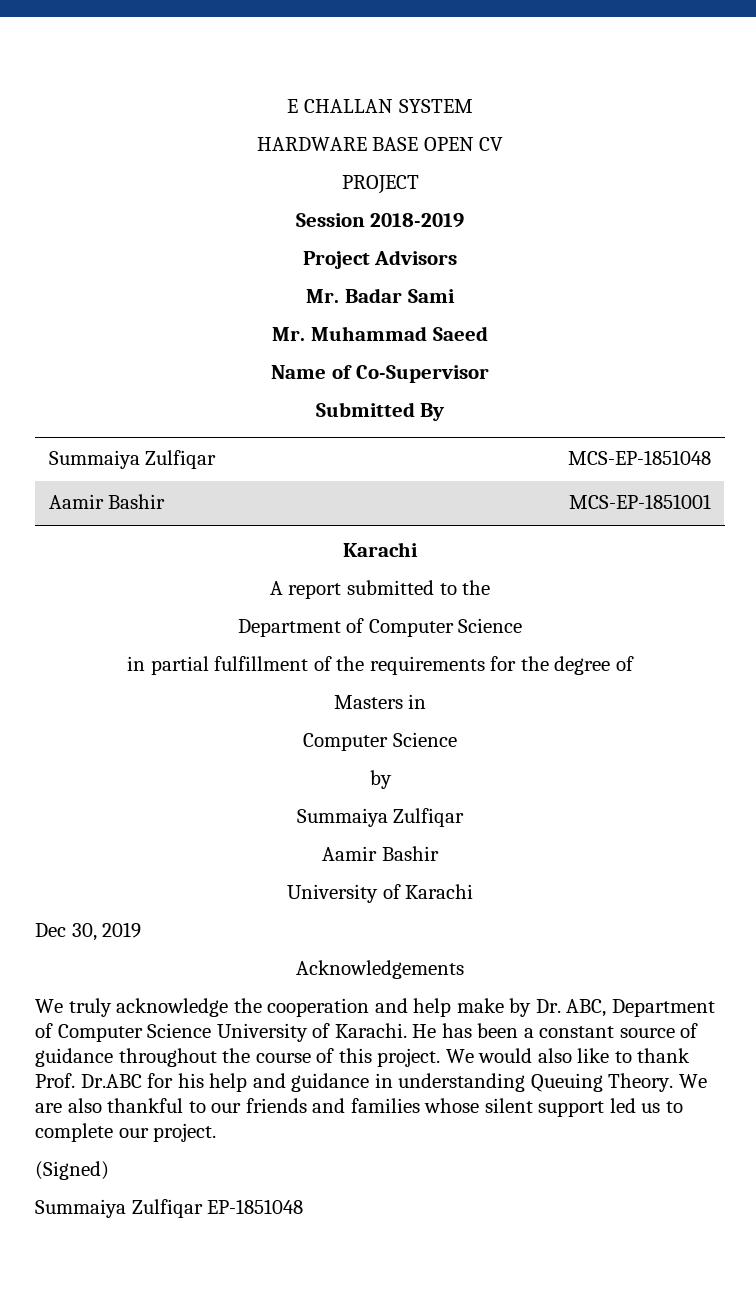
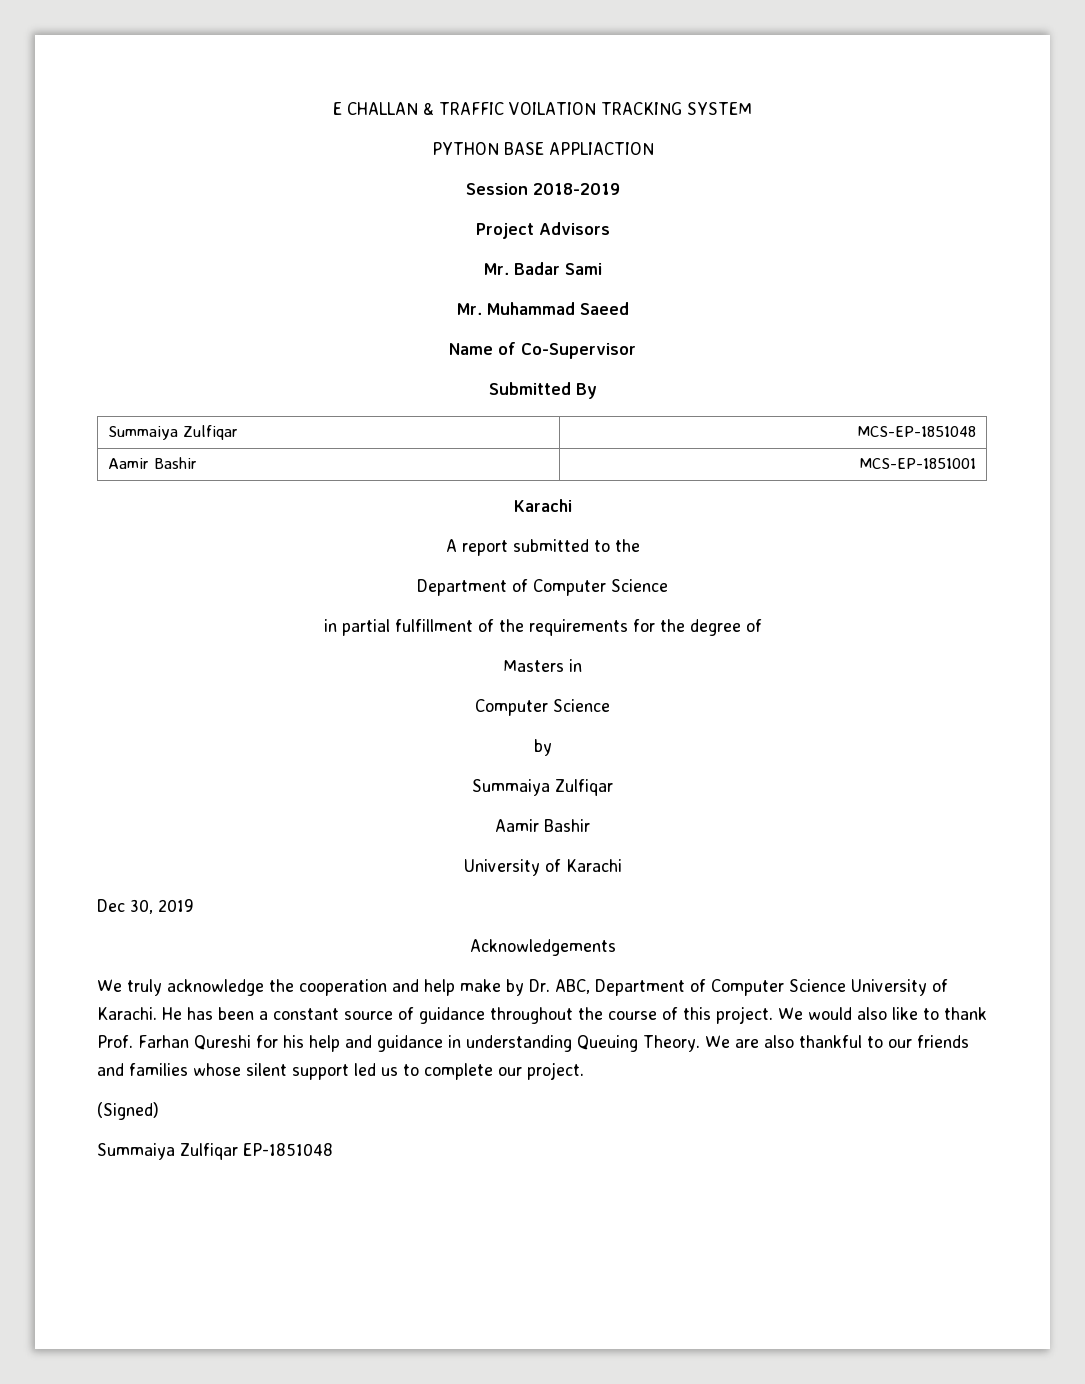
- E CHALLAN SYSTEM
- HARDWARE BASE OPEN CV
- PROJECT
+ E CHALLAN & TRAFFIC VOILATION TRACKING SYSTEM
+ PYTHON BASE APPLIACTION
- We would also like to thank Prof. Dr.ABC for his help and guidance in understanding Queuing Theory.
+ We would also like to thank Prof. Farhan Qureshi for his help and guidance in understanding Queuing Theory.

